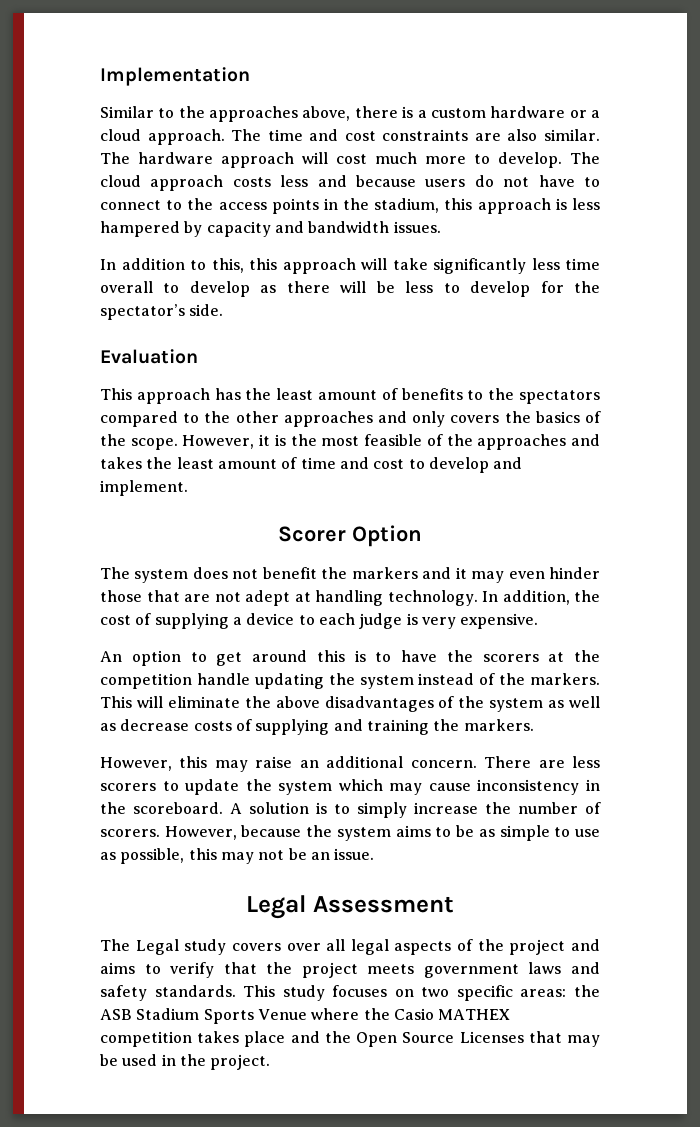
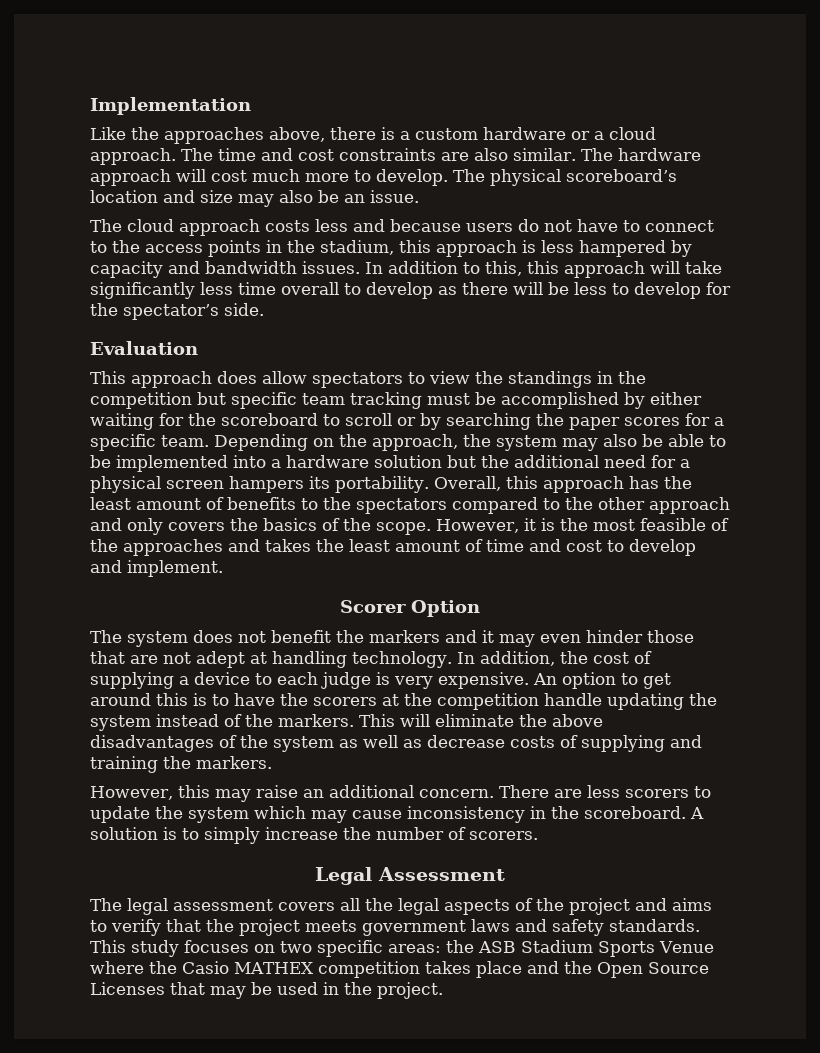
- Similar to the approaches above, there is a custom hardware or a cloud approach.
+ Like the approaches above, there is a custom hardware or a cloud approach.
- The cloud approach costs less and because users do not have to connect to the access points in the stadium, this approach is less hampered by capacity and bandwidth issues.
- In addition to this, this approach will take significantly less time overall to develop as there will be less to develop for the spectator’s side.
+ The physical scoreboard’s location and size may also be an issue.
+ The cloud approach costs less and because users do not have to connect to the access points in the stadium, this approach is less hampered by capacity and bandwidth issues. In addition to this, this approach will take significantly less time overall to develop as there will be less to develop for the spectator’s side.
- This approach has the least amount of benefits to the spectators compared to the other approaches and only covers the basics of the scope.
+ This approach does allow spectators to view the standings in the competition but specific team tracking must be accomplished by either waiting for the scoreboard to scroll or by searching the paper scores for a specific team. Depending on the approach, the system may also be able to be implemented into a hardware solution but the additional need for a physical screen hampers its portability. Overall, this approach has the least amount of benefits to the spectators compared to the other approach and only covers the basics of the scope.
- In addition, the cost of supplying a device to each judge is very expensive.
- An option to get around this is to have the scorers at the competition handle updating the system instead of the markers.
+ In addition, the cost of supplying a device to each judge is very expensive. An option to get around this is to have the scorers at the competition handle updating the system instead of the markers.
- A solution is to simply increase the number of scorers. However, because the system aims to be as simple to use as possible, this may not be an issue.
+ A solution is to simply increase the number of scorers.
  Legal Assessment
- The Legal study covers over all legal aspects of the project and aims to verify that the project meets government laws and safety standards.
+ The legal assessment covers all the legal aspects of the project and aims to verify that the project meets government laws and safety standards.

